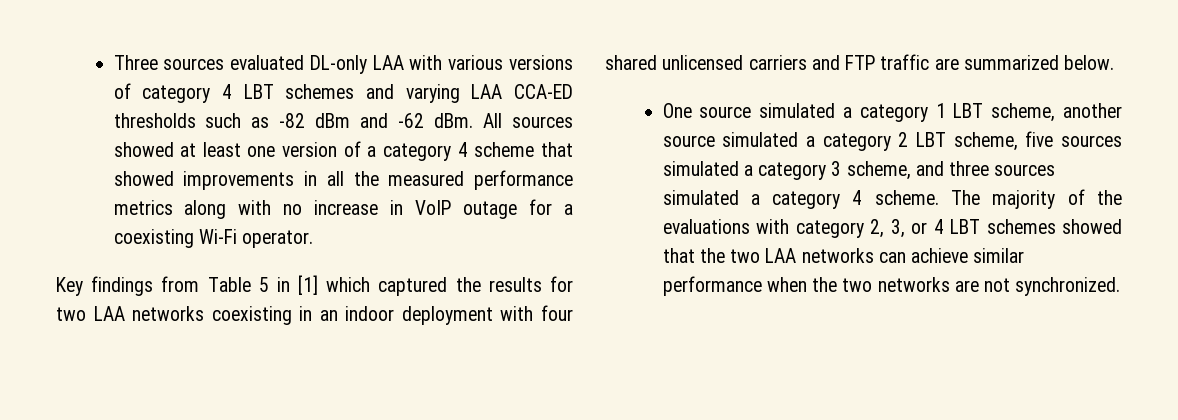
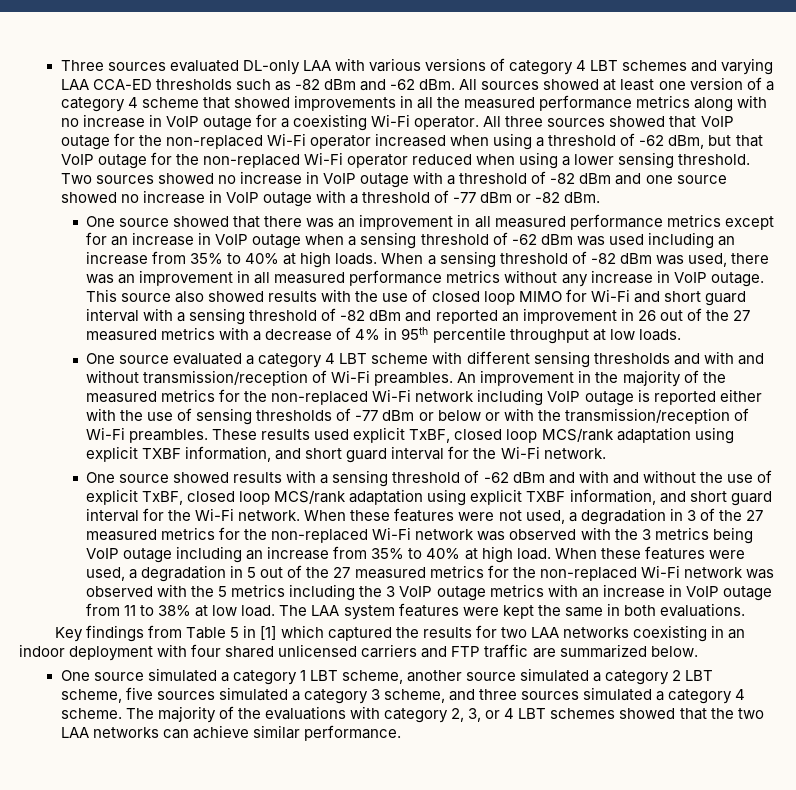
+ All three sources showed that VoIP outage for the non-replaced Wi-Fi operator increased when using a threshold of -62 dBm, but that VoIP outage for the non-replaced Wi-Fi operator reduced when using a lower sensing threshold. Two sources showed no increase in VoIP outage with a threshold of -82 dBm and one source showed no increase in VoIP outage with a threshold of -77 dBm or -82 dBm.
+ One source showed that there was an improvement in all measured performance metrics except for an increase in VoIP outage when a sensing threshold of -62 dBm was used including an increase from 35% to 40% at high loads. When a sensing threshold of -82 dBm was used, there was an improvement in all measured performance metrics without any increase in VoIP outage. This source also showed results with the use of closed loop MIMO for Wi-Fi and short guard interval with a sensing threshold of -82 dBm and reported an improvement in 26 out of the 27 measured metrics with a decrease of 4% in 95th percentile throughput at low loads.
+ One source evaluated a category 4 LBT scheme with different sensing thresholds and with and without transmission/reception of Wi-Fi preambles. An improvement in the majority of the measured metrics for the non-replaced Wi-Fi network including VoIP outage is reported either with the use of sensing thresholds of -77 dBm or below or with the transmission/reception of Wi-Fi preambles. These results used explicit TxBF, closed loop MCS/rank adaptation using explicit TXBF information, and short guard interval for the Wi-Fi network.
+ One source showed results with a sensing threshold of -62 dBm and with and without the use of explicit TxBF, closed loop MCS/rank adaptation using explicit TXBF information, and short guard interval for the Wi-Fi network. When these features were not used, a degradation in 3 of the 27 measured metrics for the non-replaced Wi-Fi network was observed with the 3 metrics being VoIP outage including an increase from 35% to 40% at high load. When these features were used, a degradation in 5 out of the 27 measured metrics for the non-replaced Wi-Fi network was observed with the 5 metrics including the 3 VoIP outage metrics with an increase in VoIP outage from 11 to 38% at low load. The LAA system features were kept the same in both evaluations.
- The majority of the evaluations with category 2, 3, or 4 LBT schemes showed that the two LAA networks can achieve similar performance when the two networks are not synchronized.
+ The majority of the evaluations with category 2, 3, or 4 LBT schemes showed that the two LAA networks can achieve similar performance.

